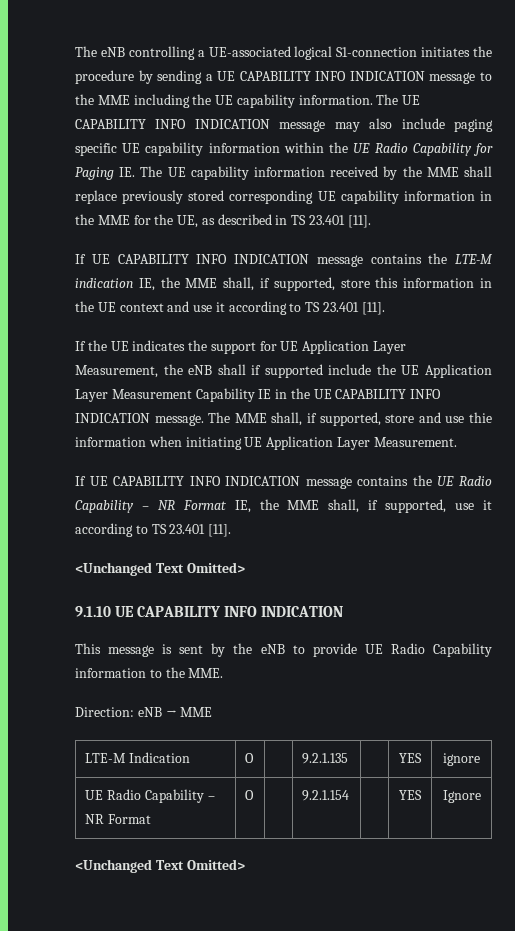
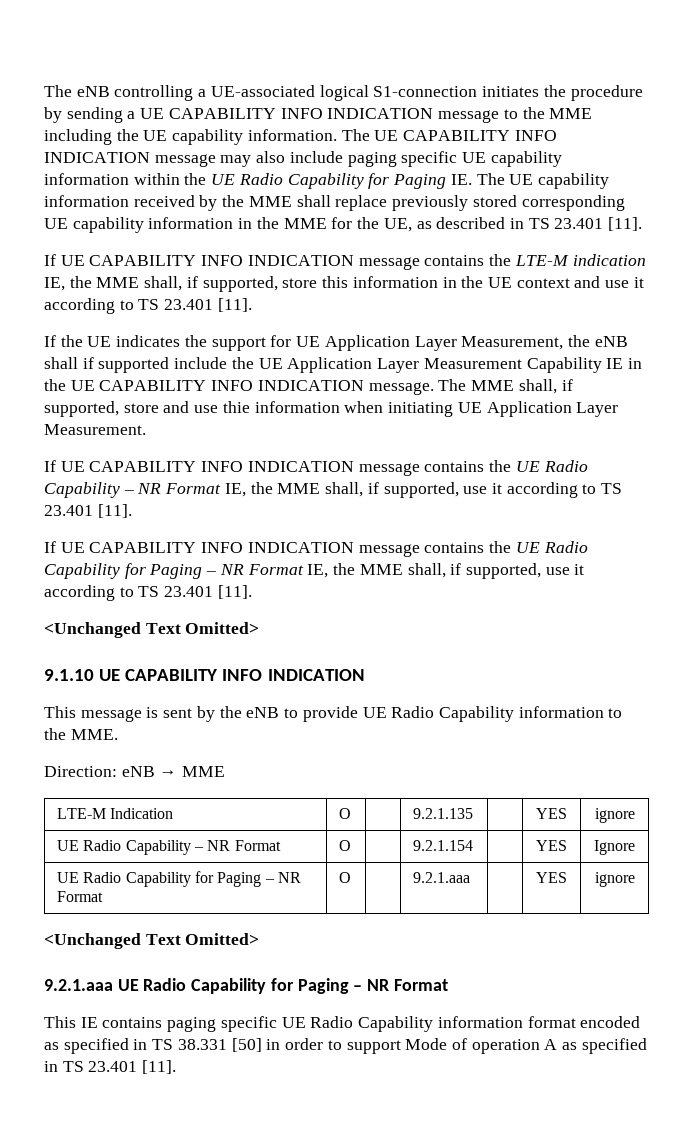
+ If UE CAPABILITY INFO INDICATION message contains the UE Radio Capability for Paging – NR Format IE, the MME shall, if supported, use it according to TS 23.401 [11].
  UE Radio Capability – NR Format | O | | 9.2.1.154 | | YES | Ignore
+ UE Radio Capability for Paging – NR Format | O | | 9.2.1.aaa | | YES | ignore
  <Unchanged Text Omitted>
+ 9.2.1.aaa UE Radio Capability for Paging – NR Format
+ This IE contains paging specific UE Radio Capability information format encoded as specified in TS 38.331 [50] in order to support Mode of operation A as specified in TS 23.401 [11].

